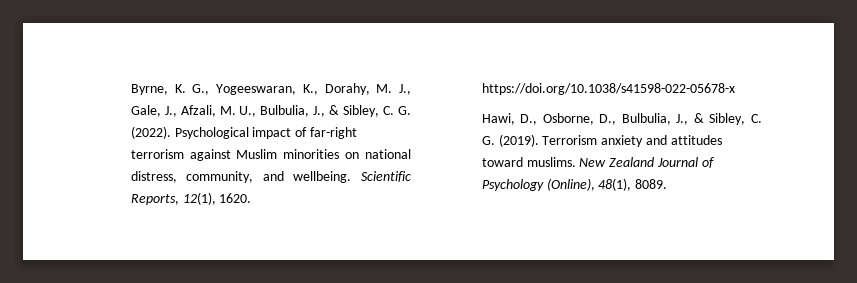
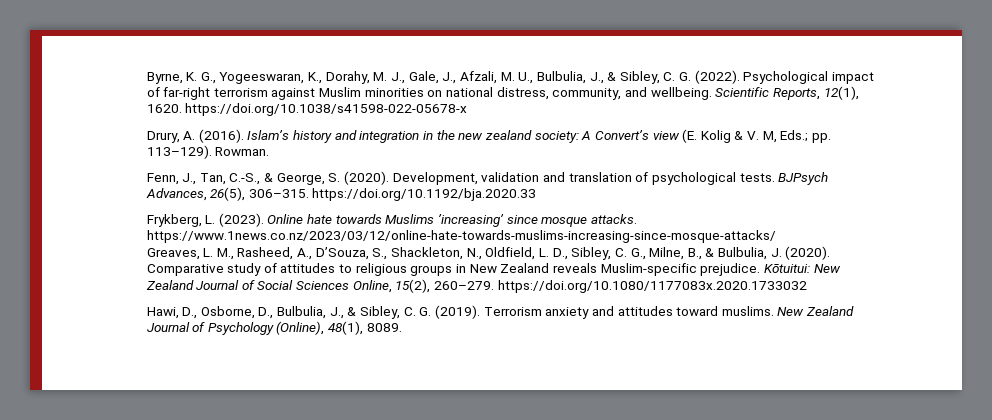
+ Drury, A. (2016). Islam’s history and integration in the new zealand society: A Convert’s view (E. Kolig & V. M, Eds.; pp. 113–129). Rowman.
+ Fenn, J., Tan, C.-S., & George, S. (2020). Development, validation and translation of psychological tests. BJPsych Advances, 26(5), 306–315. https://doi.org/10.1192/bja.2020.33
+ Frykberg, L. (2023). Online hate towards Muslims ’increasing’ since mosque attacks. https://www.1news.co.nz/2023/03/12/online-hate-towards-muslims-increasing-since-mosque-attacks/
+ Greaves, L. M., Rasheed, A., D’Souza, S., Shackleton, N., Oldfield, L. D., Sibley, C. G., Milne, B., & Bulbulia, J. (2020). Comparative study of attitudes to religious groups in New Zealand reveals Muslim-specific prejudice. Kōtuitui: New Zealand Journal of Social Sciences Online, 15(2), 260–279. https://doi.org/10.1080/1177083x.2020.1733032

